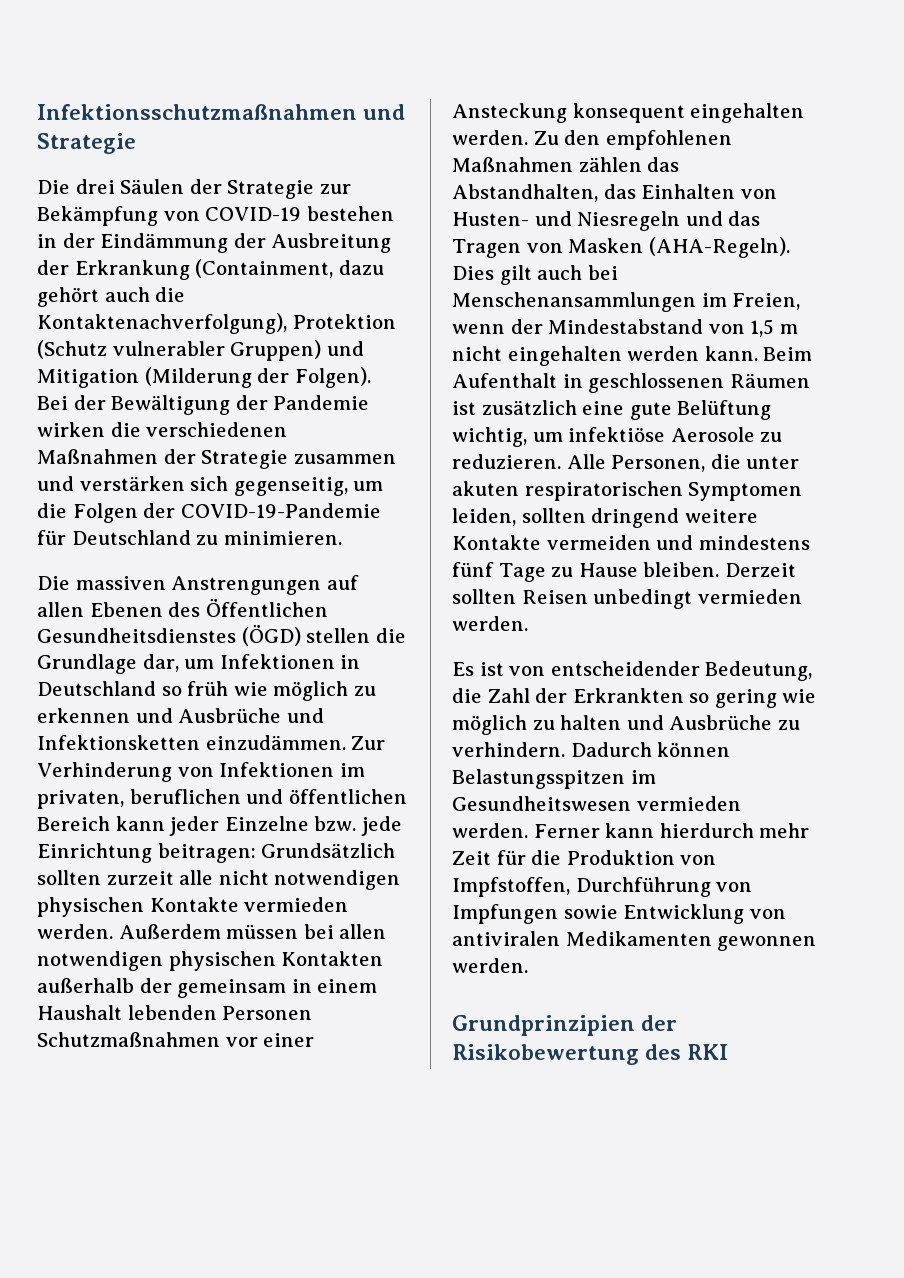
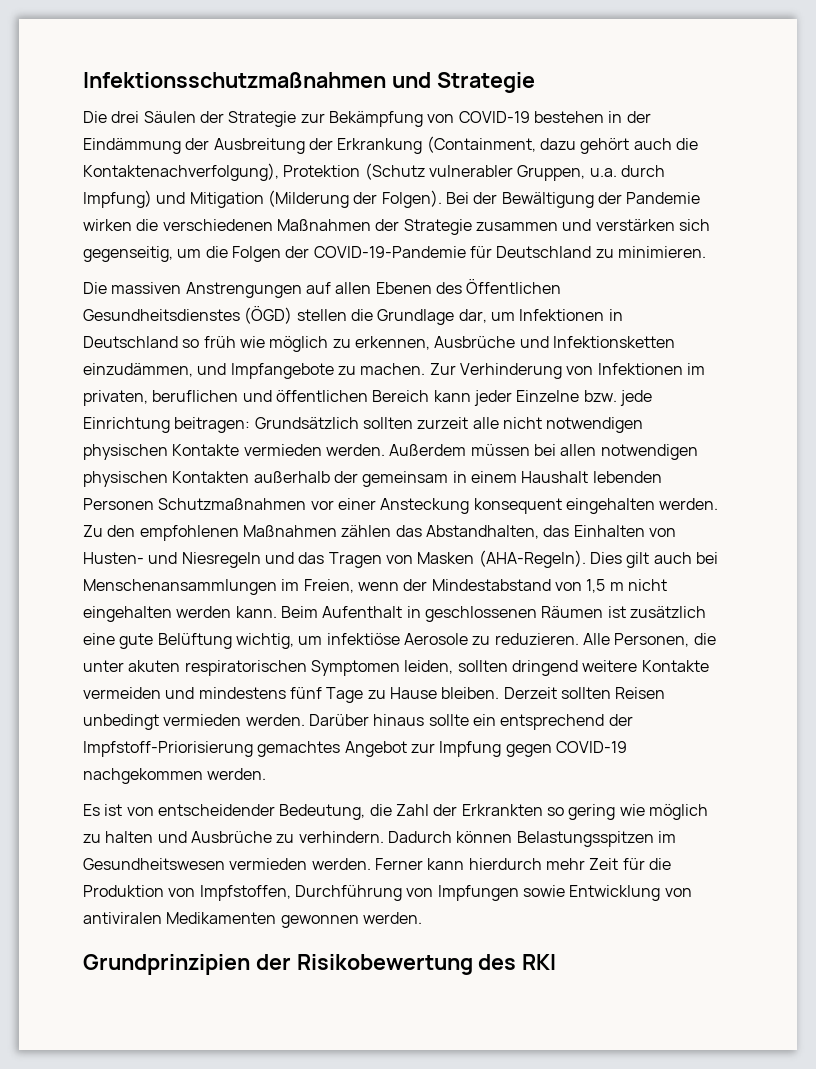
- Die drei Säulen der Strategie zur Bekämpfung von COVID-19 bestehen in der Eindämmung der Ausbreitung der Erkrankung (Containment, dazu gehört auch die Kontaktenachverfolgung), Protektion (Schutz vulnerabler Gruppen) und Mitigation (Milderung der Folgen).
+ Die drei Säulen der Strategie zur Bekämpfung von COVID-19 bestehen in der Eindämmung der Ausbreitung der Erkrankung (Containment, dazu gehört auch die Kontaktenachverfolgung), Protektion (Schutz vulnerabler Gruppen, u.a. durch Impfung) und Mitigation (Milderung der Folgen).
- Die massiven Anstrengungen auf allen Ebenen des Öffentlichen Gesundheitsdienstes (ÖGD) stellen die Grundlage dar, um Infektionen in Deutschland so früh wie möglich zu erkennen und Ausbrüche und Infektionsketten einzudämmen.
+ Die massiven Anstrengungen auf allen Ebenen des Öffentlichen Gesundheitsdienstes (ÖGD) stellen die Grundlage dar, um Infektionen in Deutschland so früh wie möglich zu erkennen, Ausbrüche und Infektionsketten einzudämmen, und Impfangebote zu machen.
+ Darüber hinaus sollte ein entsprechend der Impfstoff-Priorisierung gemachtes Angebot zur Impfung gegen COVID-19 nachgekommen werden.

